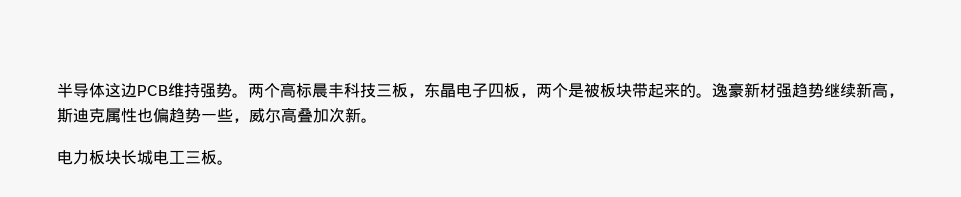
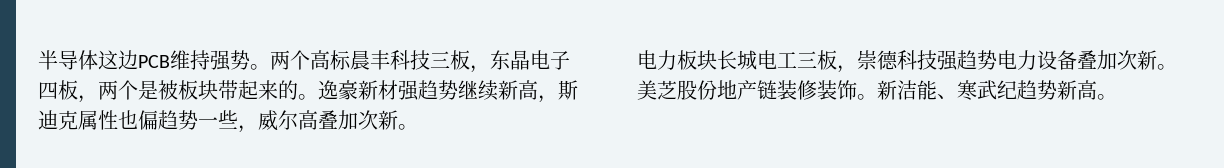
- 电力板块长城电工三板。
+ 电力板块长城电工三板，崇德科技强趋势电力设备叠加次新。美芝股份地产链装修装饰。新洁能、寒武纪趋势新高。

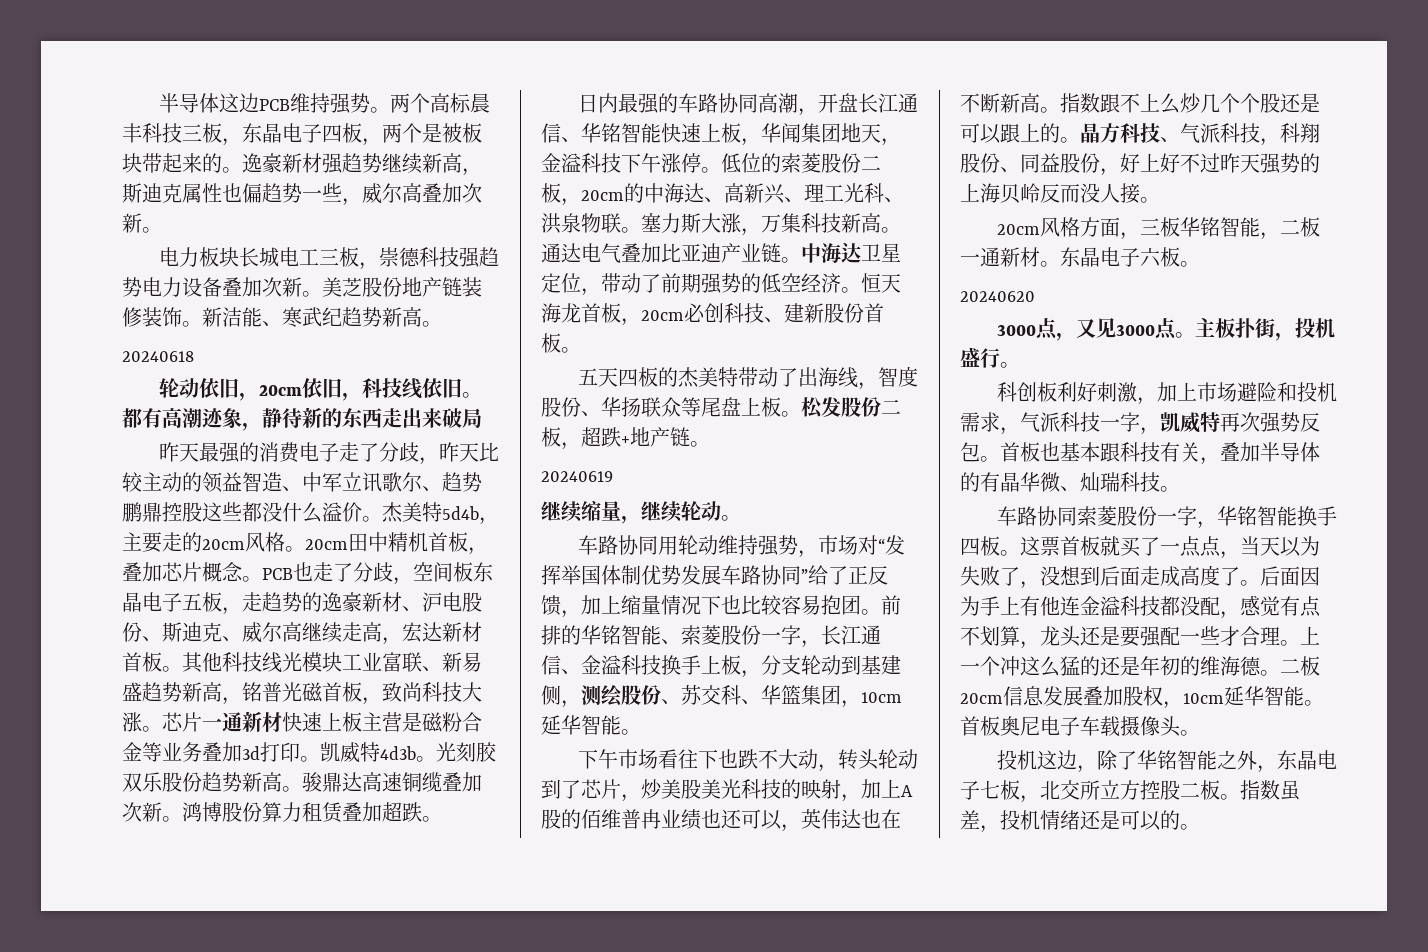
+ 20240618
+ 轮动依旧，20cm依旧，科技线依旧。都有高潮迹象，静待新的东西走出来破局
+ 昨天最强的消费电子走了分歧，昨天比较主动的领益智造、中军立讯歌尔、趋势鹏鼎控股这些都没什么溢价。杰美特5d4b，主要走的20cm风格。20cm田中精机首板，叠加芯片概念。PCB也走了分歧，空间板东晶电子五板，走趋势的逸豪新材、沪电股份、斯迪克、威尔高继续走高，宏达新材首板。其他科技线光模块工业富联、新易盛趋势新高，铭普光磁首板，致尚科技大涨。芯片一通新材快速上板主营是磁粉合金等业务叠加3d打印。凯威特4d3b。光刻胶双乐股份趋势新高。骏鼎达高速铜缆叠加次新。鸿博股份算力租赁叠加超跌。
+ 日内最强的车路协同高潮，开盘长江通信、华铭智能快速上板，华闻集团地天，金溢科技下午涨停。低位的索菱股份二板，20cm的中海达、高新兴、理工光科、洪泉物联。塞力斯大涨，万集科技新高。通达电气叠加比亚迪产业链。中海达卫星定位，带动了前期强势的低空经济。恒天海龙首板，20cm必创科技、建新股份首板。
+ 五天四板的杰美特带动了出海线，智度股份、华扬联众等尾盘上板。松发股份二板，超跌+地产链。
+ 20240619
+ 继续缩量，继续轮动。
+ 车路协同用轮动维持强势，市场对“发挥举国体制优势发展车路协同”给了正反馈，加上缩量情况下也比较容易抱团。前排的华铭智能、索菱股份一字，长江通信、金溢科技换手上板，分支轮动到基建侧，测绘股份、苏交科、华篮集团，10cm延华智能。
+ 下午市场看往下也跌不大动，转头轮动到了芯片，炒美股美光科技的映射，加上A股的佰维普冉业绩也还可以，英伟达也在不断新高。指数跟不上么炒几个个股还是可以跟上的。晶方科技、气派科技，科翔股份、同益股份，好上好不过昨天强势的上海贝岭反而没人接。
+ 20cm风格方面，三板华铭智能，二板一通新材。东晶电子六板。
+ 20240620
+ 3000点，又见3000点。主板扑街，投机盛行。
+ 科创板利好刺激，加上市场避险和投机需求，气派科技一字，凯威特再次强势反包。首板也基本跟科技有关，叠加半导体的有晶华微、灿瑞科技。
+ 车路协同索菱股份一字，华铭智能换手四板。这票首板就买了一点点，当天以为失败了，没想到后面走成高度了。后面因为手上有他连金溢科技都没配，感觉有点不划算，龙头还是要强配一些才合理。上一个冲这么猛的还是年初的维海德。二板20cm信息发展叠加股权，10cm延华智能。首板奥尼电子车载摄像头。
+ 投机这边，除了华铭智能之外，东晶电子七板，北交所立方控股二板。指数虽差，投机情绪还是可以的。

